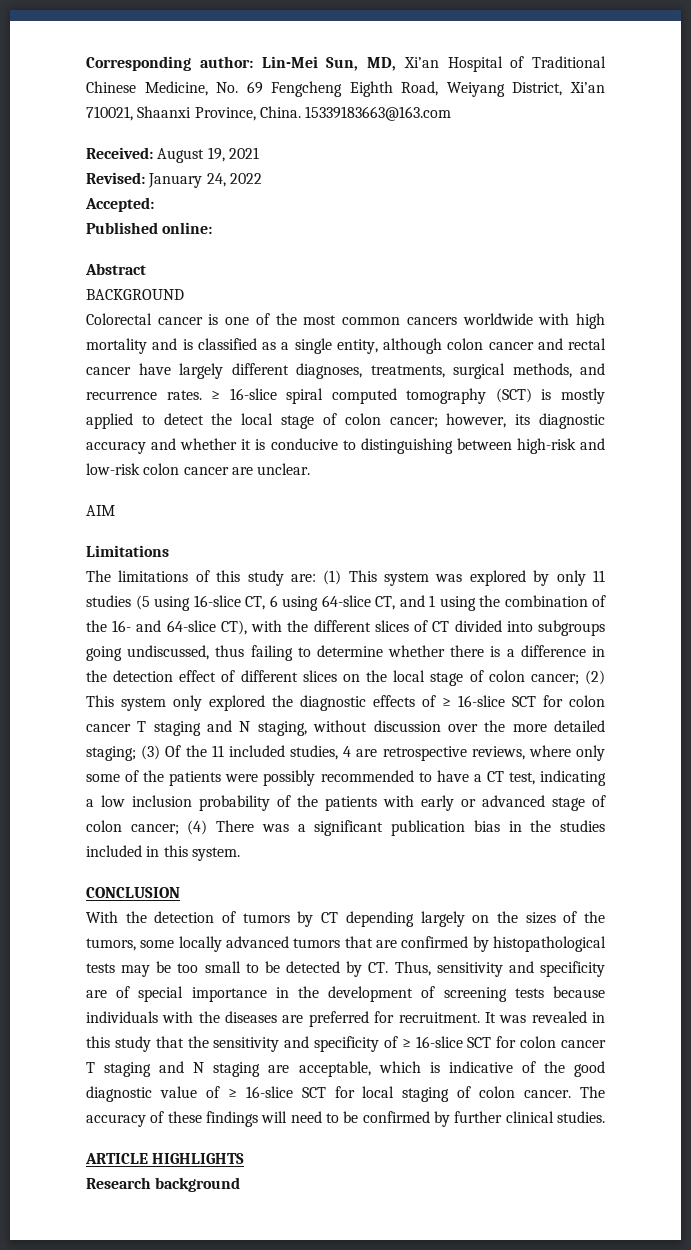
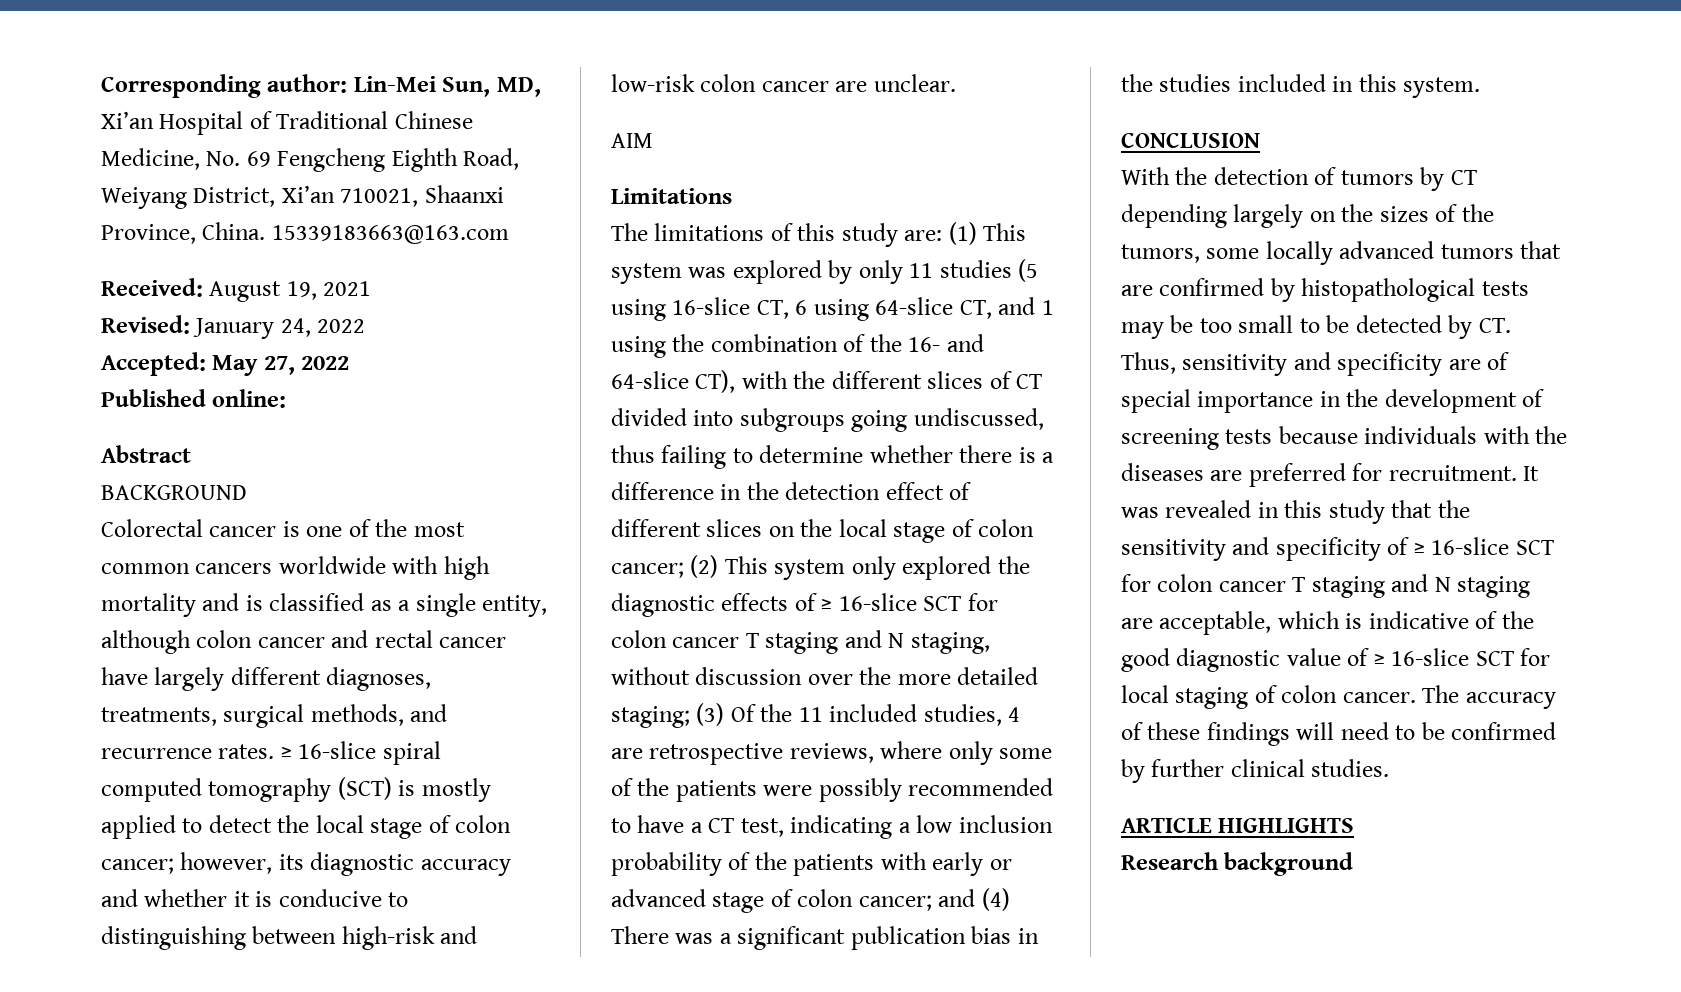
- Accepted:
+ Accepted: May 27, 2022
- (4) There was a significant publication bias in the studies included in this system.
+ and (4) There was a significant publication bias in the studies included in this system.

